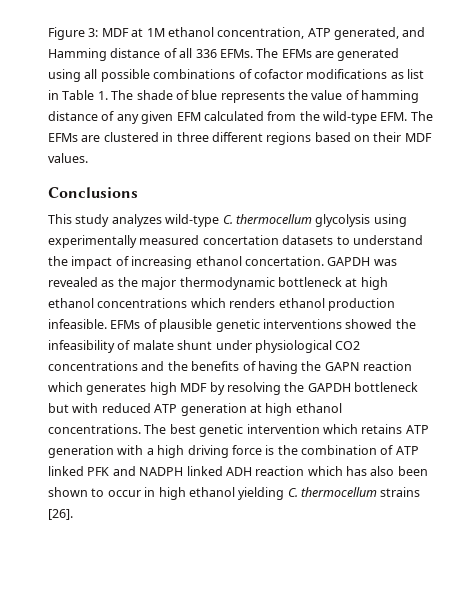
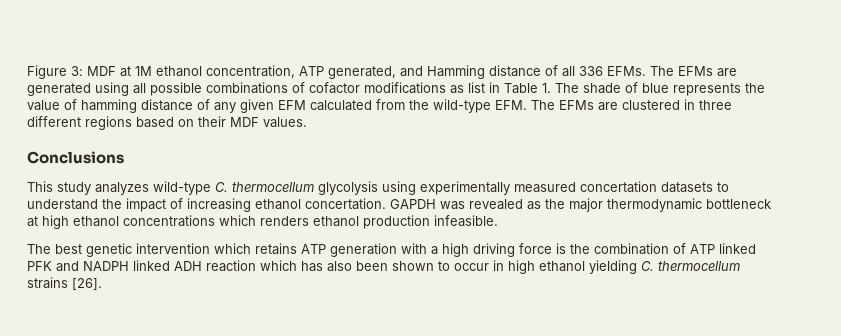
- GAPDH was revealed as the major thermodynamic bottleneck at high ethanol concentrations which renders ethanol production infeasible. EFMs of plausible genetic interventions showed the infeasibility of malate shunt under physiological CO2 concentrations and the benefits of having the GAPN reaction which generates high MDF by resolving the GAPDH bottleneck but with reduced ATP generation at high ethanol concentrations. The best genetic intervention which retains ATP generation with a high driving force is the combination of ATP linked PFK and NADPH linked ADH reaction which has also been shown to occur in high ethanol yielding C. thermocellum strains [26].
+ GAPDH was revealed as the major thermodynamic bottleneck at high ethanol concentrations which renders ethanol production infeasible.
+ The best genetic intervention which retains ATP generation with a high driving force is the combination of ATP linked PFK and NADPH linked ADH reaction which has also been shown to occur in high ethanol yielding C. thermocellum strains [26].

